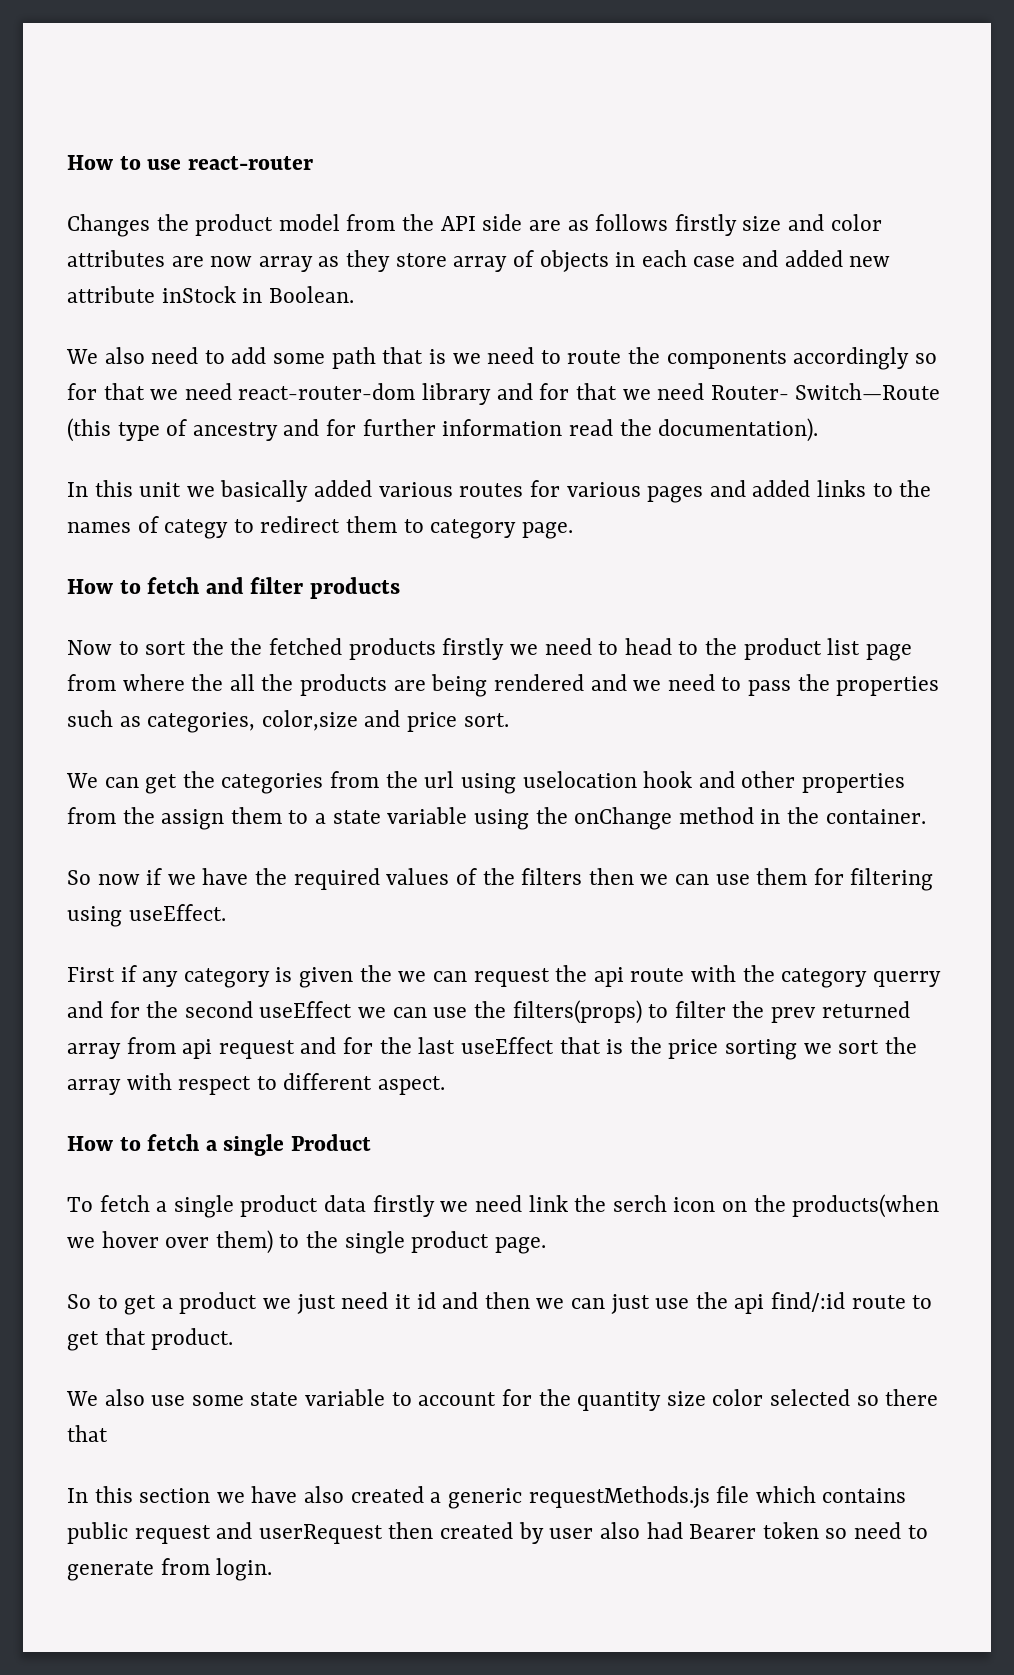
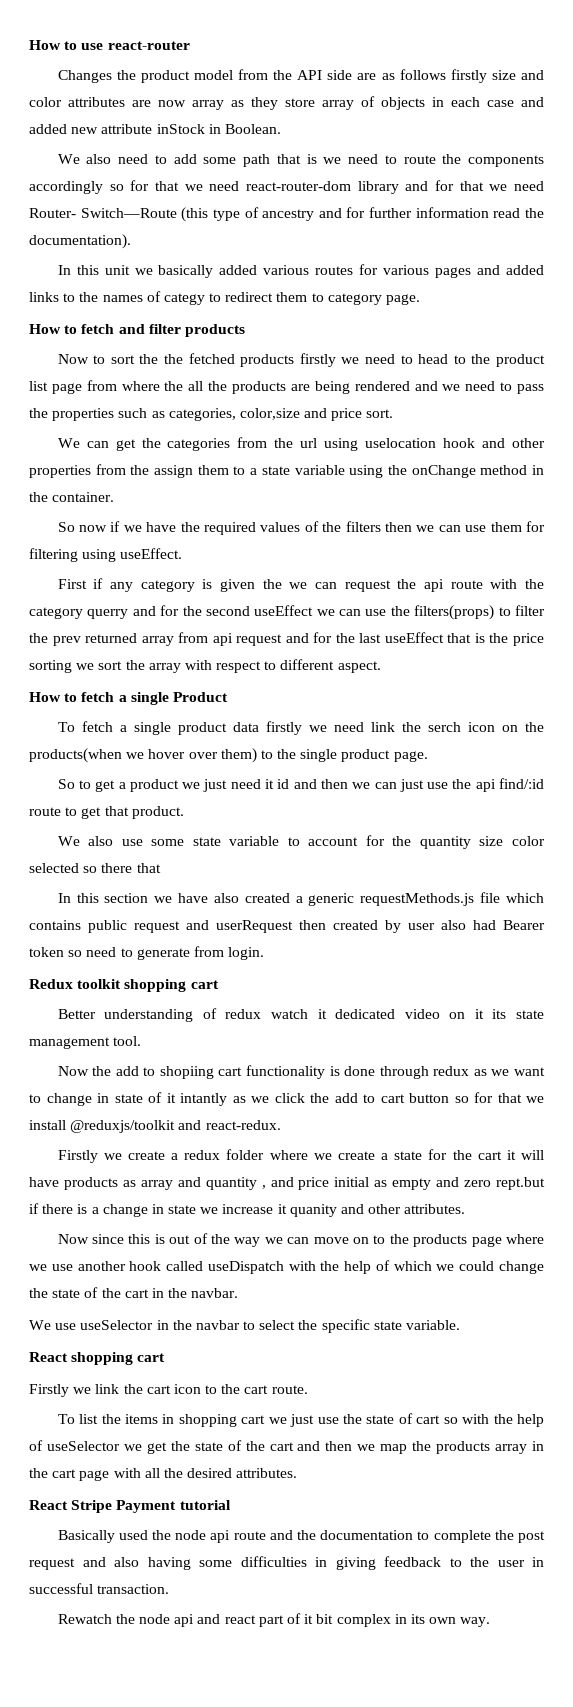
+ Redux toolkit shopping cart
+ Better understanding of redux watch it dedicated video on it its state management tool.
+ Now the add to shopiing cart functionality is done through redux as we want to change in state of it intantly as we click the add to cart button so for that we install @reduxjs/toolkit and react-redux.
+ Firstly we create a redux folder where we create a state for the cart it will have products as array and quantity , and price initial as empty and zero rept.but if there is a change in state we increase it quanity and other attributes.
+ Now since this is out of the way we can move on to the products page where we use another hook called useDispatch with the help of which we could change the state of the cart in the navbar.
+ We use useSelector in the navbar to select the specific state variable.
+ React shopping cart
+ Firstly we link the cart icon to the cart route.
+ To list the items in shopping cart we just use the state of cart so with the help of useSelector we get the state of the cart and then we map the products array in the cart page with all the desired attributes.
+ React Stripe Payment tutorial
+ Basically used the node api route and the documentation to complete the post request and also having some difficulties in giving feedback to the user in successful transaction.
+ Rewatch the node api and react part of it bit complex in its own way.

